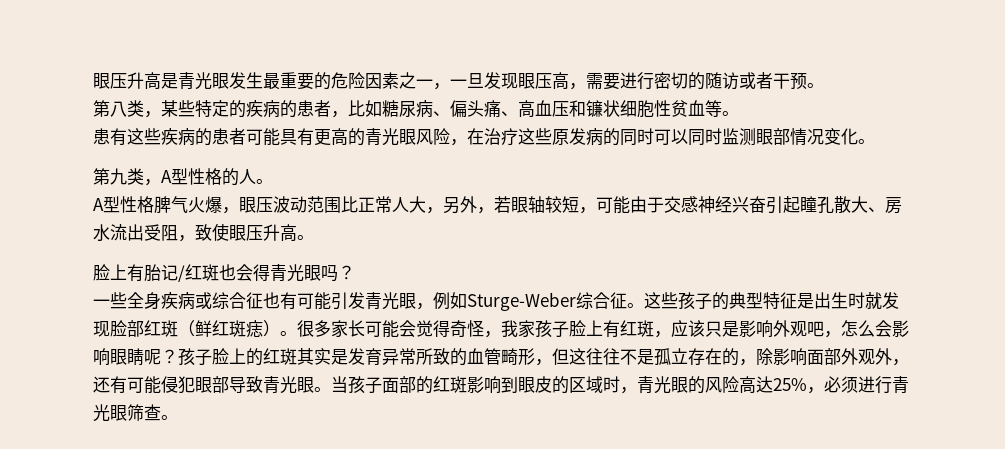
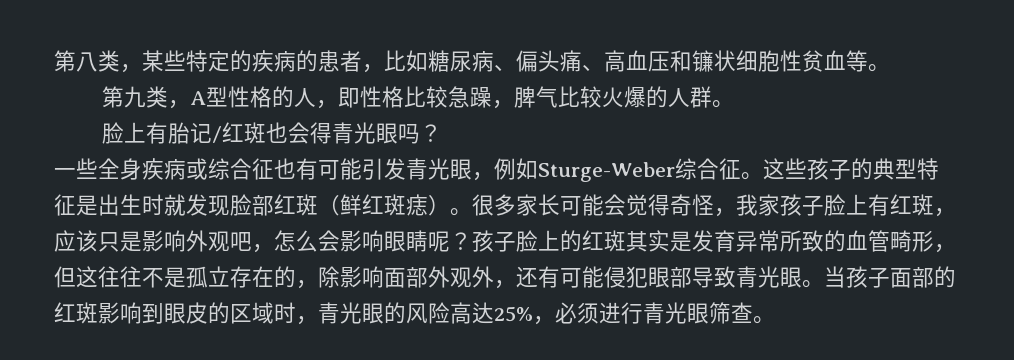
- 眼压升高是青光眼发生最重要的危险因素之一，一旦发现眼压高，需要进行密切的随访或者干预。
- 患有这些疾病的患者可能具有更高的青光眼风险，在治疗这些原发病的同时可以同时监测眼部情况变化。
- 第九类，A型性格的人。
- A型性格脾气火爆，眼压波动范围比正常人大，另外，若眼轴较短，可能由于交感神经兴奋引起瞳孔散大、房水流出受阻，致使眼压升高。
+ 第九类，A型性格的人，即性格比较急躁，脾气比较火爆的人群。

